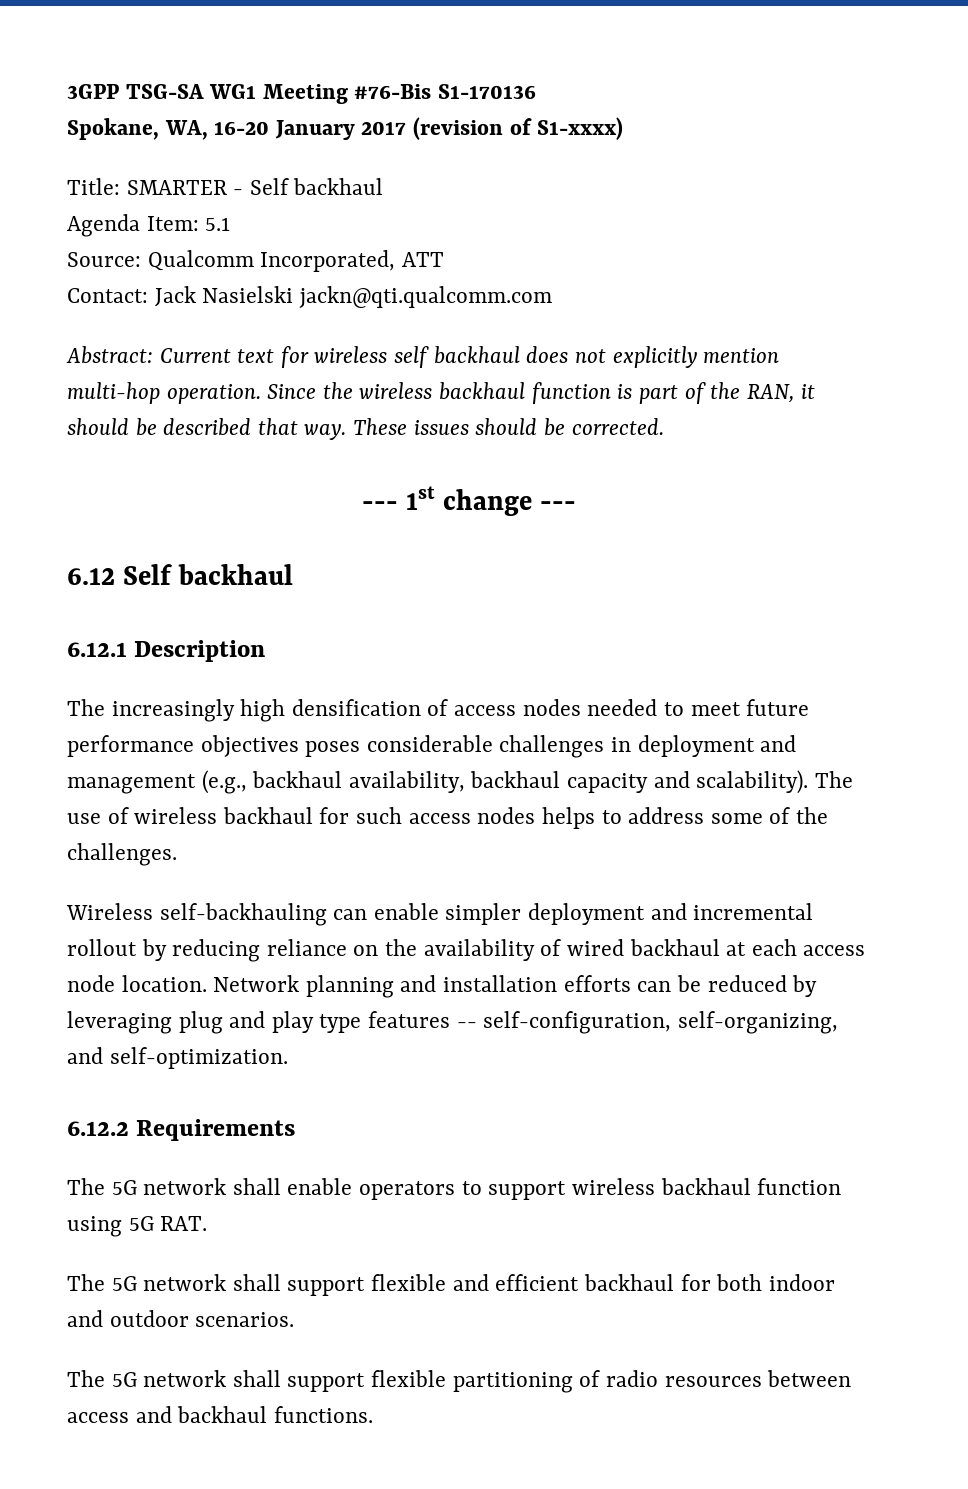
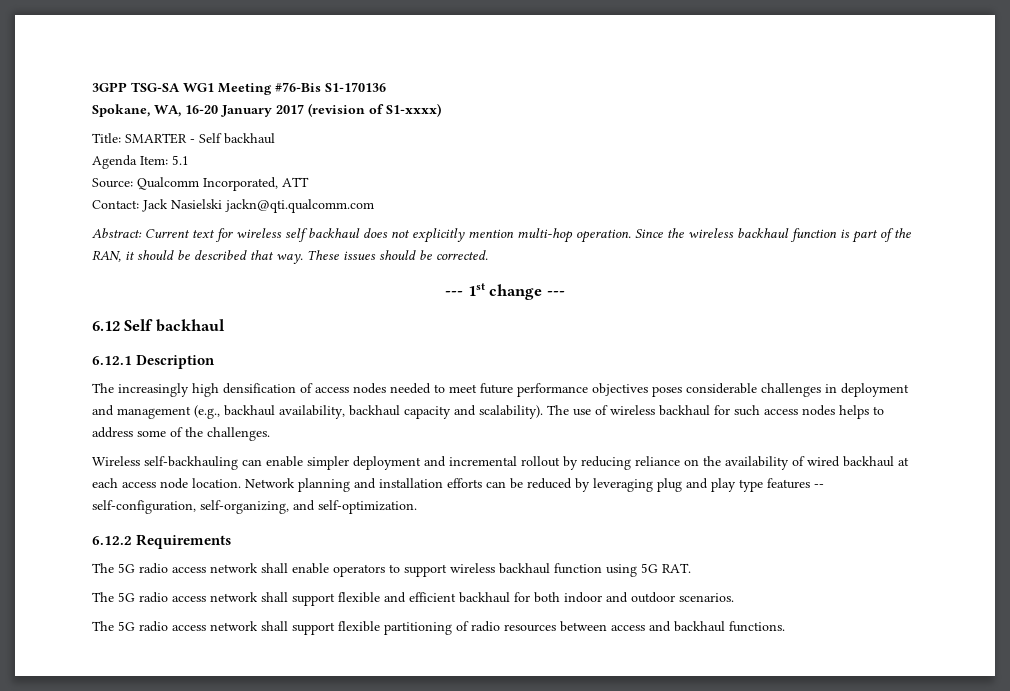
- The 5G network shall enable operators to support wireless backhaul function using 5G RAT.
+ The 5G radio access network shall enable operators to support wireless backhaul function using 5G RAT.
- The 5G network shall support flexible and efficient backhaul for both indoor and outdoor scenarios.
+ The 5G radio access network shall support flexible and efficient backhaul for both indoor and outdoor scenarios.
- The 5G network shall support flexible partitioning of radio resources between access and backhaul functions.
+ The 5G radio access network shall support flexible partitioning of radio resources between access and backhaul functions.

